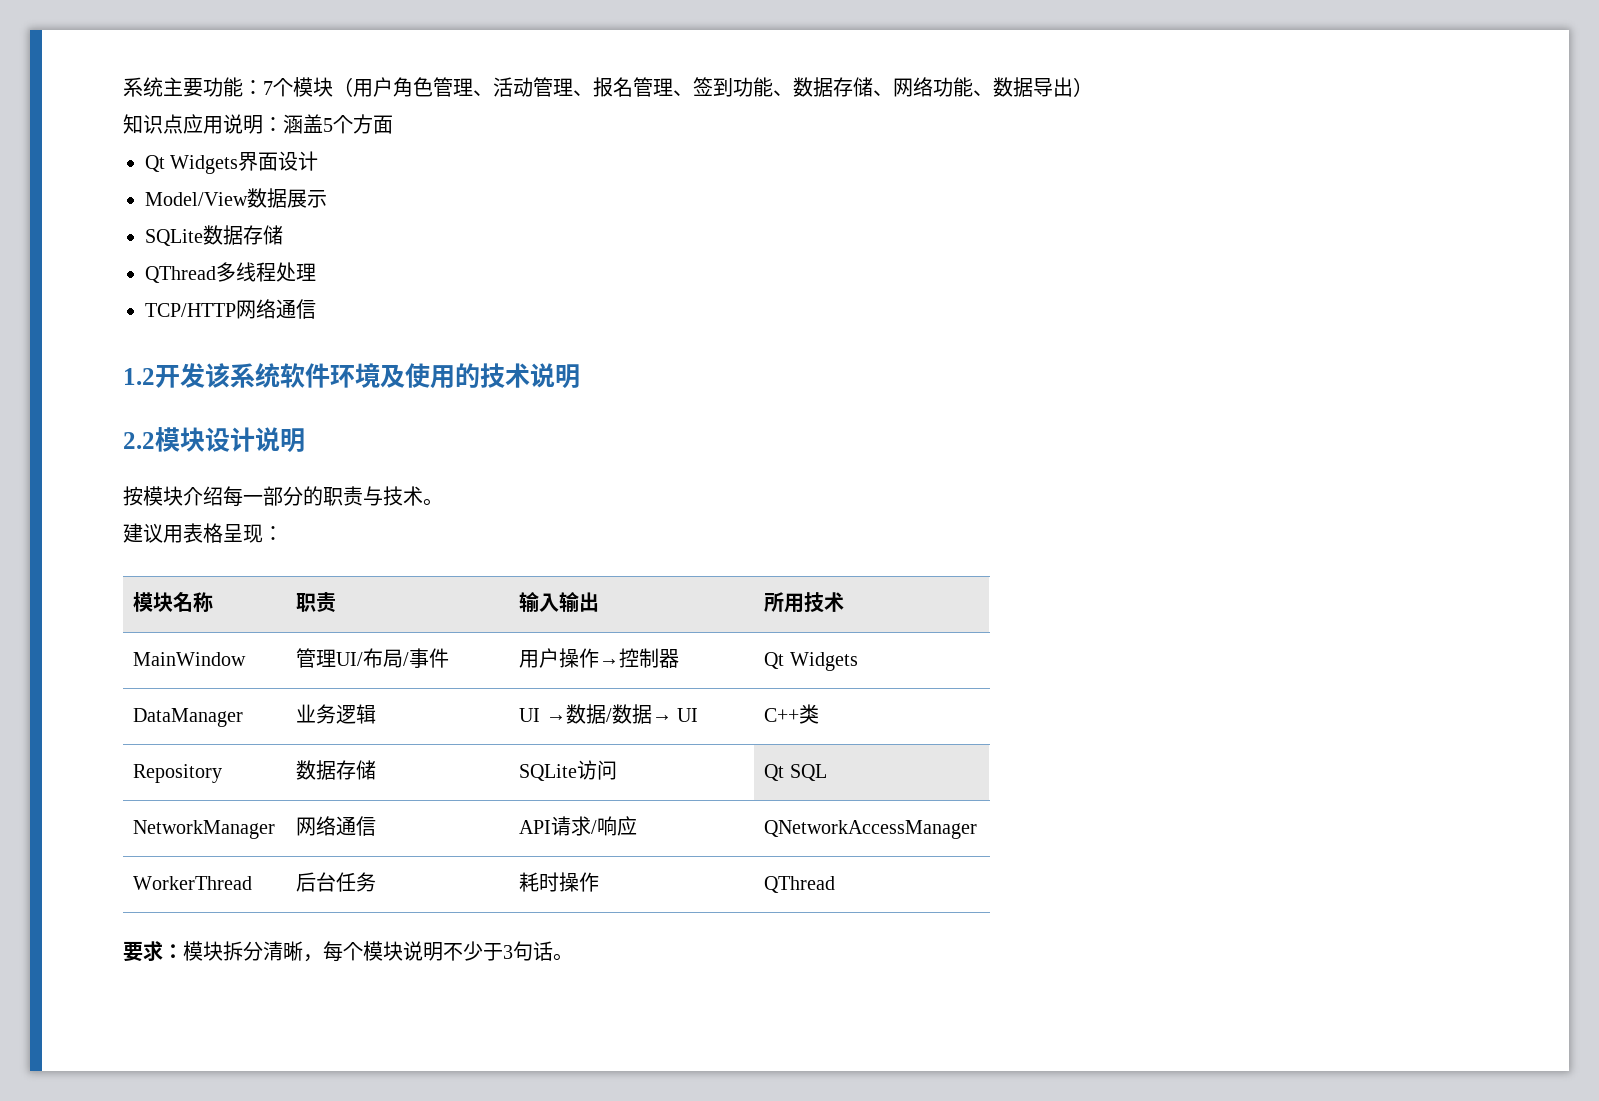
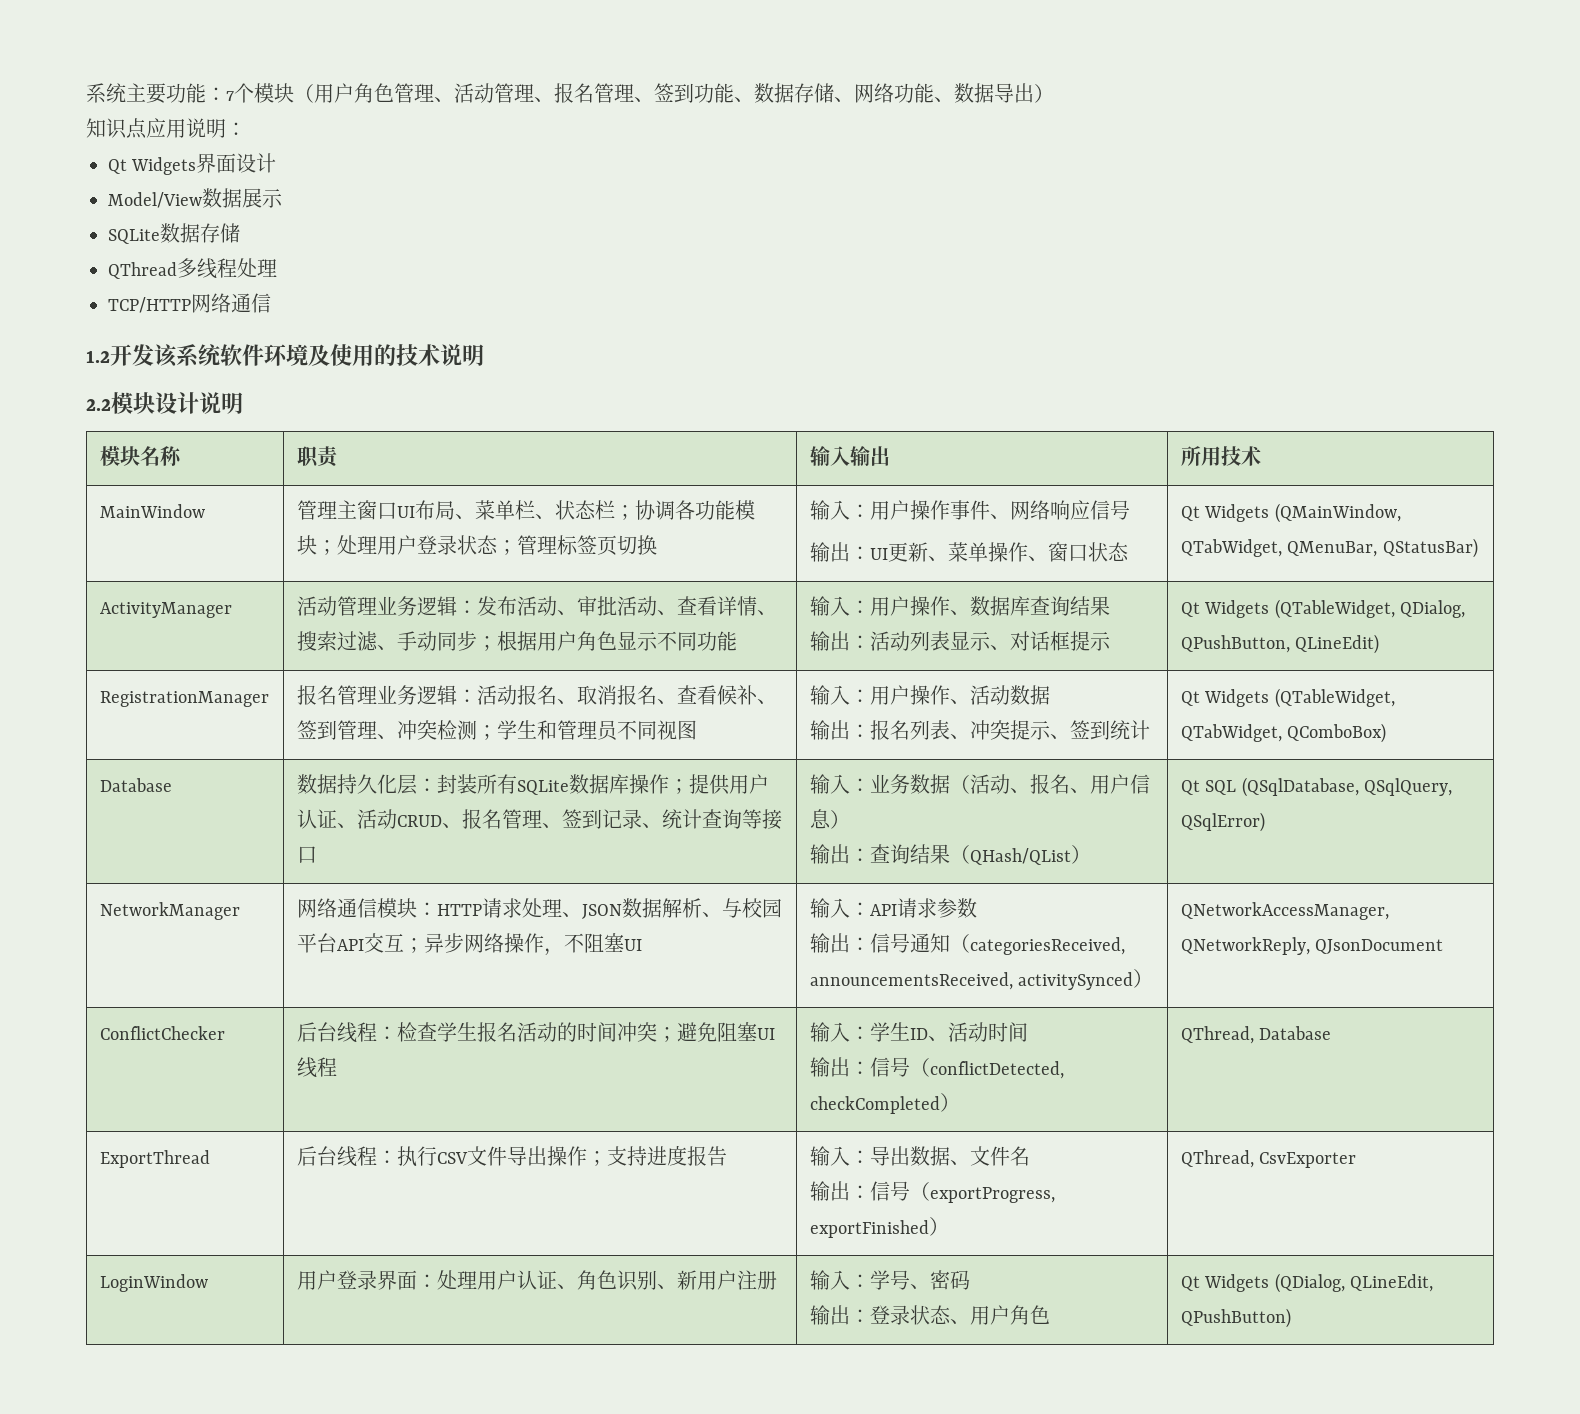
- 知识点应用说明：涵盖5个方面
+ 知识点应用说明：
- 按模块介绍每一部分的职责与技术。
- 建议用表格呈现：
- 管理UI/布局/事件 | 用户操作→控制器 | Qt Widgets
- DataManager | 业务逻辑 | UI →数据/数据→ UI | C++类
- Repository | 数据存储 | SQLite访问 | Qt SQL
+ 管理主窗口UI布局、菜单栏、状态栏；协调各功能模块；处理用户登录状态；管理标签页切换 | 输入：用户操作事件、网络响应信号
+ 输出：UI更新、菜单操作、窗口状态 | Qt Widgets (QMainWindow, QTabWidget, QMenuBar, QStatusBar)
+ ActivityManager | 活动管理业务逻辑：发布活动、审批活动、查看详情、搜索过滤、手动同步；根据用户角色显示不同功能 | 输入：用户操作、数据库查询结果
+ 输出：活动列表显示、对话框提示 | Qt Widgets (QTableWidget, QDialog, QPushButton, QLineEdit)
+ RegistrationManager | 报名管理业务逻辑：活动报名、取消报名、查看候补、签到管理、冲突检测；学生和管理员不同视图 | 输入：用户操作、活动数据
+ 输出：报名列表、冲突提示、签到统计 | Qt Widgets (QTableWidget, QTabWidget, QComboBox)
+ Database | 数据持久化层：封装所有SQLite数据库操作；提供用户认证、活动CRUD、报名管理、签到记录、统计查询等接口 | 输入：业务数据（活动、报名、用户信息）
+ 输出：查询结果（QHash/QList） | Qt SQL (QSqlDatabase, QSqlQuery, QSqlError)
- NetworkManager | 网络通信 | API请求/响应 | QNetworkAccessManager
- WorkerThread | 后台任务 | 耗时操作 | QThread
- 要求：模块拆分清晰，每个模块说明不少于3句话。
+ NetworkManager | 网络通信模块：HTTP请求处理、JSON数据解析、与校园平台API交互；异步网络操作，不阻塞UI | 输入：API请求参数
+ 输出：信号通知（categoriesReceived, announcementsReceived, activitySynced） | QNetworkAccessManager, QNetworkReply, QJsonDocument
+ ConflictChecker | 后台线程：检查学生报名活动的时间冲突；避免阻塞UI线程 | 输入：学生ID、活动时间
+ 输出：信号（conflictDetected, checkCompleted） | QThread, Database
+ ExportThread | 后台线程：执行CSV文件导出操作；支持进度报告 | 输入：导出数据、文件名
+ 输出：信号（exportProgress, exportFinished） | QThread, CsvExporter
+ LoginWindow | 用户登录界面：处理用户认证、角色识别、新用户注册 | 输入：学号、密码
+ 输出：登录状态、用户角色 | Qt Widgets (QDialog, QLineEdit, QPushButton)

